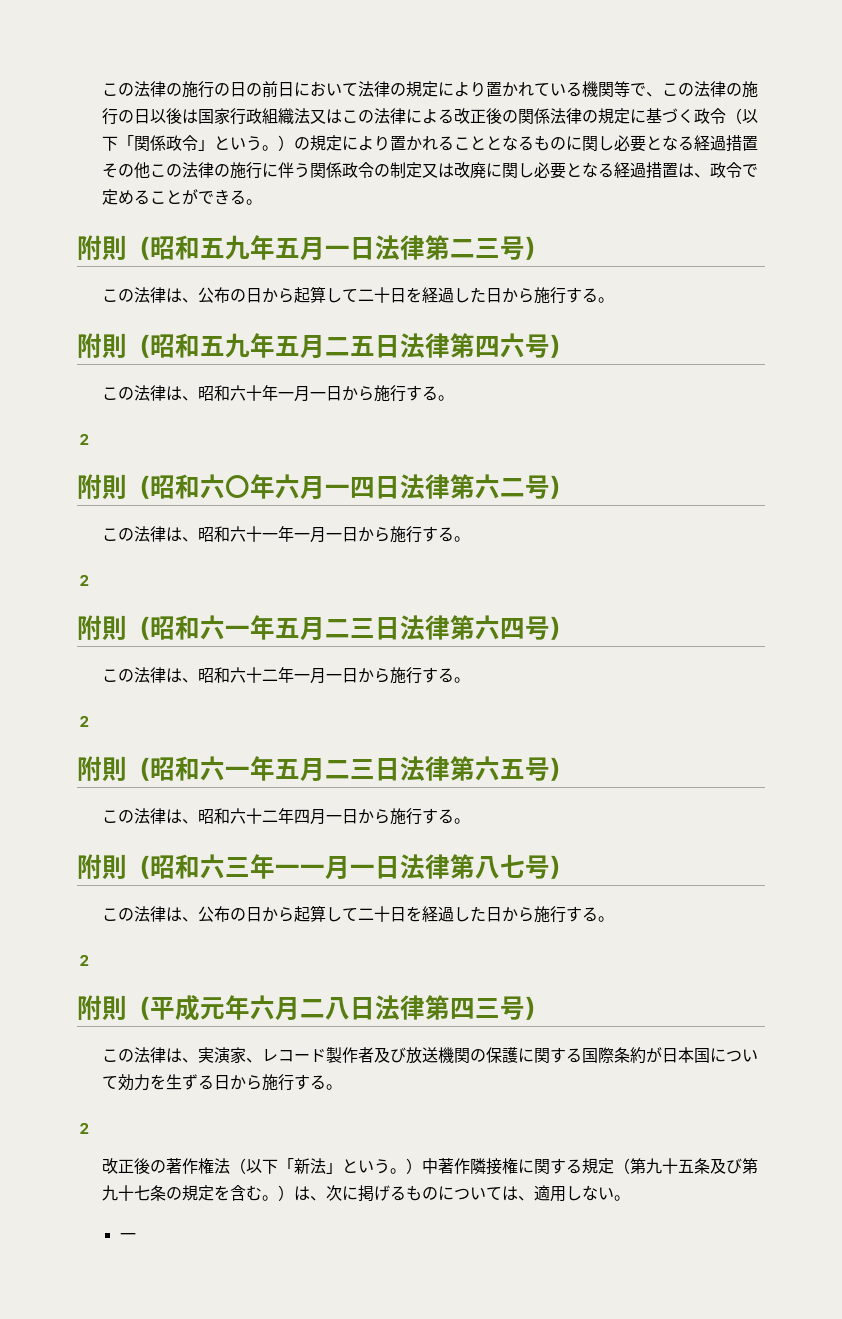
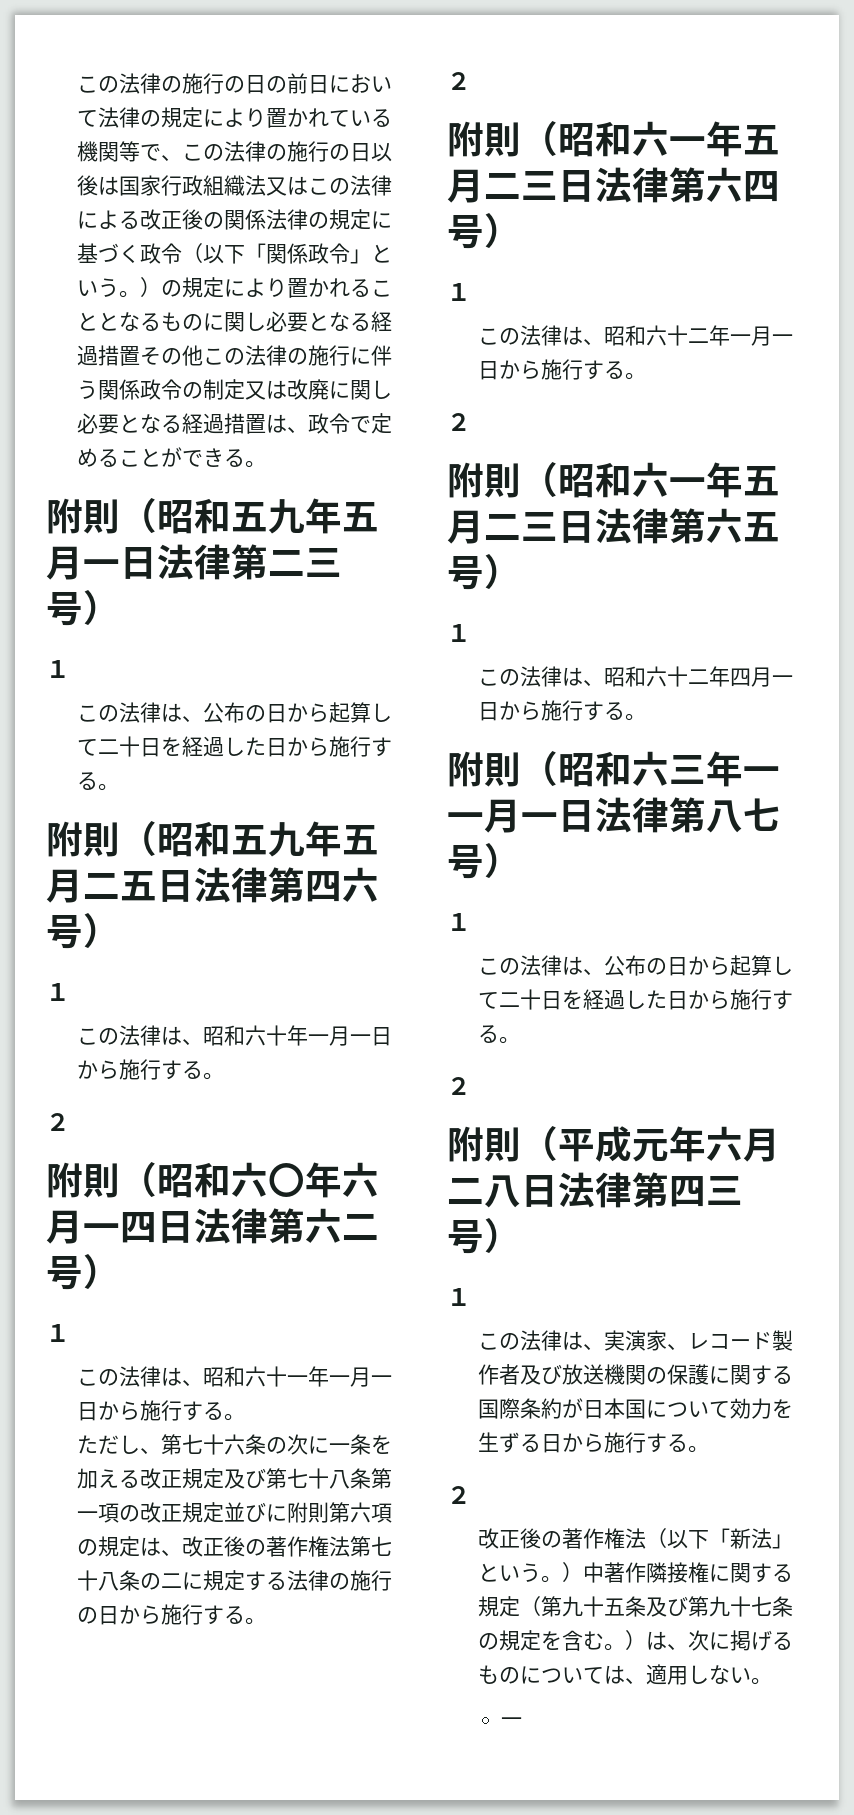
  附則（昭和五九年五月一日法律第二三号）
+ １
  附則（昭和五九年五月二五日法律第四六号）
+ １
  附則（昭和六〇年六月一四日法律第六二号）
+ １
+ ただし、第七十六条の次に一条を加える改正規定及び第七十八条第一項の改正規定並びに附則第六項の規定は、改正後の著作権法第七十八条の二に規定する法律の施行の日から施行する。
  附則（昭和六一年五月二三日法律第六四号）
+ １
  附則（昭和六一年五月二三日法律第六五号）
+ １
  附則（昭和六三年一一月一日法律第八七号）
+ １
  附則（平成元年六月二八日法律第四三号）
+ １

